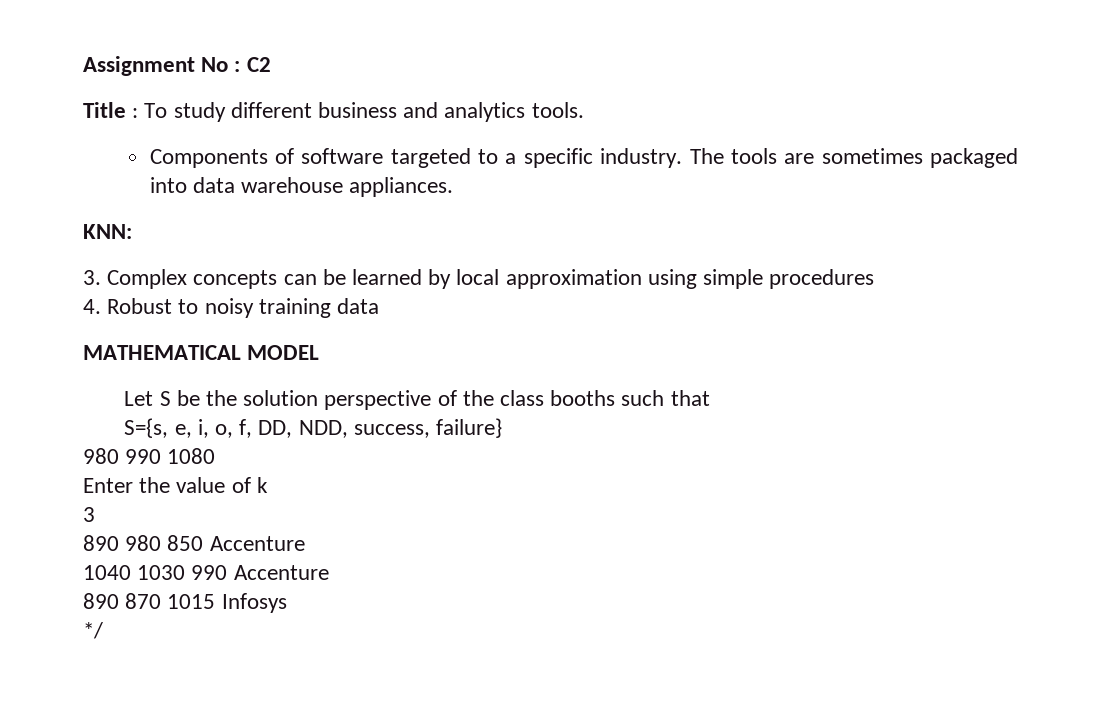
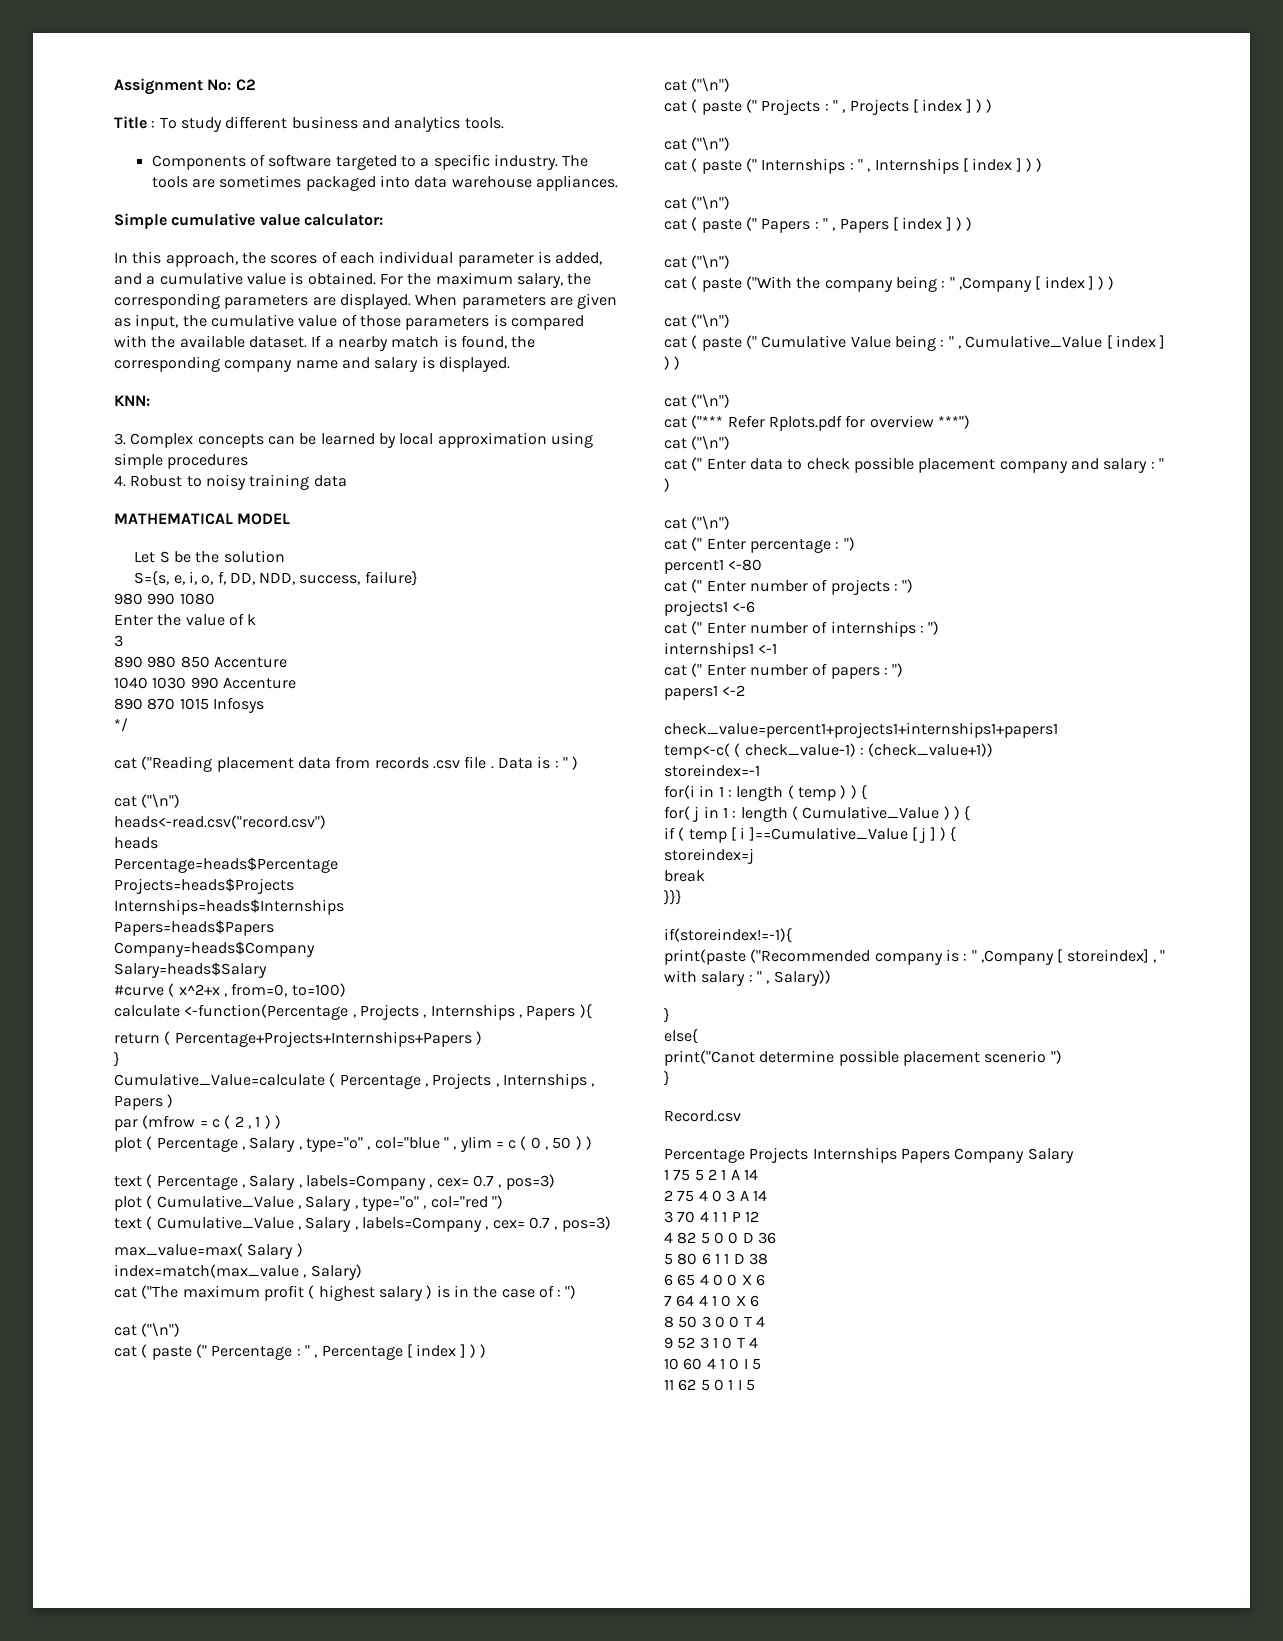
- Assignment No : C2
+ Assignment No: C2
+ Simple cumulative value calculator:
+ In this approach, the scores of each individual parameter is added, and a cumulative value is obtained. For the maximum salary, the corresponding parameters are displayed. When parameters are given as input, the cumulative value of those parameters is compared with the available dataset. If a nearby match is found, the corresponding company name and salary is displayed.
- Let S be the solution perspective of the class booths such that
+ Let S be the solution
+ cat ("Reading placement data from records .csv file . Data is : " )
+ cat ("\n")
+ heads<-read.csv("record.csv")
+ heads
+ Percentage=heads$Percentage
+ Projects=heads$Projects
+ Internships=heads$Internships
+ Papers=heads$Papers
+ Company=heads$Company
+ Salary=heads$Salary
+ #curve ( x^2+x , from=0, to=100)
+ calculate <-function(Percentage , Projects , Internships , Papers ){
+ return ( Percentage+Projects+Internships+Papers )
+ }
+ Cumulative_Value=calculate ( Percentage , Projects , Internships , Papers )
+ par (mfrow = c ( 2 , 1 ) )
+ plot ( Percentage , Salary , type="o" , col="blue " , ylim = c ( 0 , 50 ) )
+ text ( Percentage , Salary , labels=Company , cex= 0.7 , pos=3)
+ plot ( Cumulative_Value , Salary , type="o" , col="red ")
+ text ( Cumulative_Value , Salary , labels=Company , cex= 0.7 , pos=3)
+ max_value=max( Salary )
+ index=match(max_value , Salary)
+ cat ("The maximum profit ( highest salary ) is in the case of : ")
+ cat ("\n")
+ cat ( paste (" Percentage : " , Percentage [ index ] ) )
+ cat ("\n")
+ cat ( paste (" Projects : " , Projects [ index ] ) )
+ cat ("\n")
+ cat ( paste (" Internships : " , Internships [ index ] ) )
+ cat ("\n")
+ cat ( paste (" Papers : " , Papers [ index ] ) )
+ cat ("\n")
+ cat ( paste ("With the company being : " ,Company [ index ] ) )
+ cat ("\n")
+ cat ( paste (" Cumulative Value being : " , Cumulative_Value [ index ] ) )
+ cat ("\n")
+ cat ("*** Refer Rplots.pdf for overview ***")
+ cat ("\n")
+ cat (" Enter data to check possible placement company and salary : " )
+ cat ("\n")
+ cat (" Enter percentage : ")
+ percent1 <-80
+ cat (" Enter number of projects : ")
+ projects1 <-6
+ cat (" Enter number of internships : ")
+ internships1 <-1
+ cat (" Enter number of papers : ")
+ papers1 <-2
+ check_value=percent1+projects1+internships1+papers1
+ temp<-c( ( check_value-1) : (check_value+1))
+ storeindex=-1
+ for(i in 1 : length ( temp ) ) {
+ for( j in 1 : length ( Cumulative_Value ) ) {
+ if ( temp [ i ]==Cumulative_Value [ j ] ) {
+ storeindex=j
+ break
+ }}}
+ if(storeindex!=-1){
+ print(paste ("Recommended company is : " ,Company [ storeindex] , " with salary : " , Salary))
+ }
+ else{
+ print("Canot determine possible placement scenerio ")
+ }
+ Record.csv
+ Percentage Projects Internships Papers Company Salary
+ 1 75 5 2 1 A 14
+ 2 75 4 0 3 A 14
+ 3 70 4 1 1 P 12
+ 4 82 5 0 0 D 36
+ 5 80 6 1 1 D 38
+ 6 65 4 0 0 X 6
+ 7 64 4 1 0 X 6
+ 8 50 3 0 0 T 4
+ 9 52 3 1 0 T 4
+ 10 60 4 1 0 I 5
+ 11 62 5 0 1 I 5

